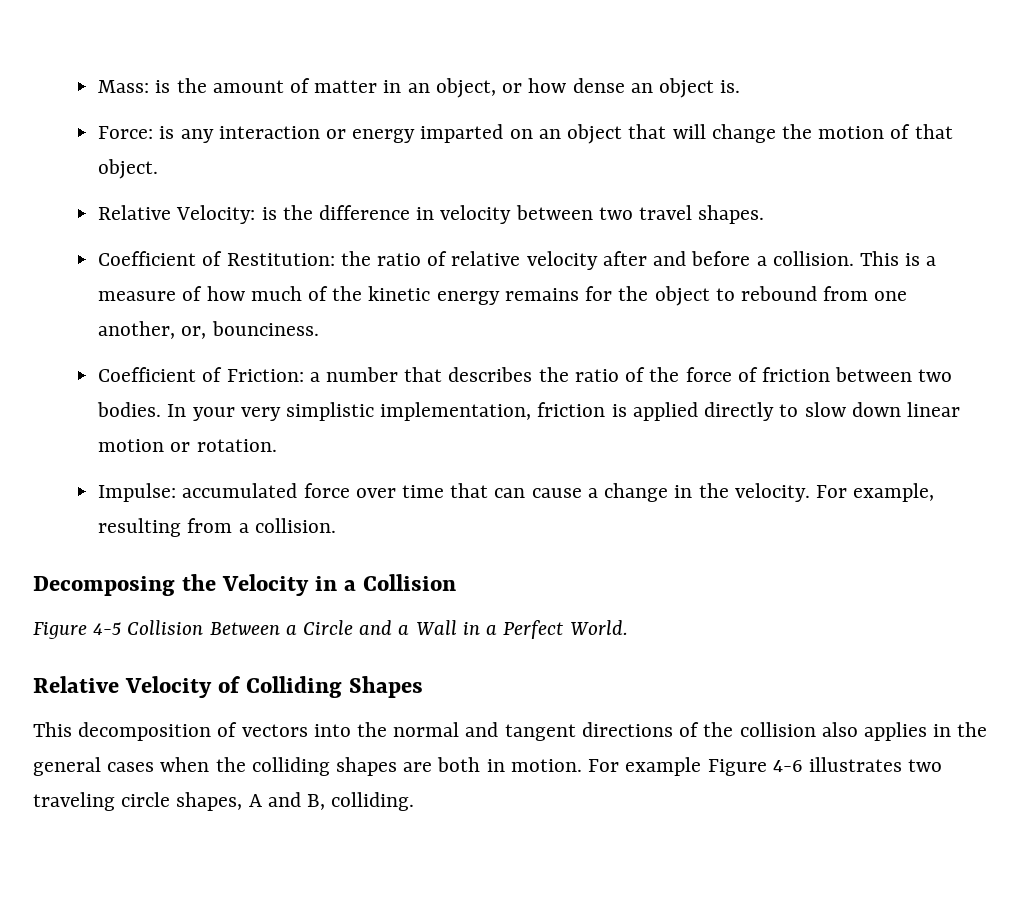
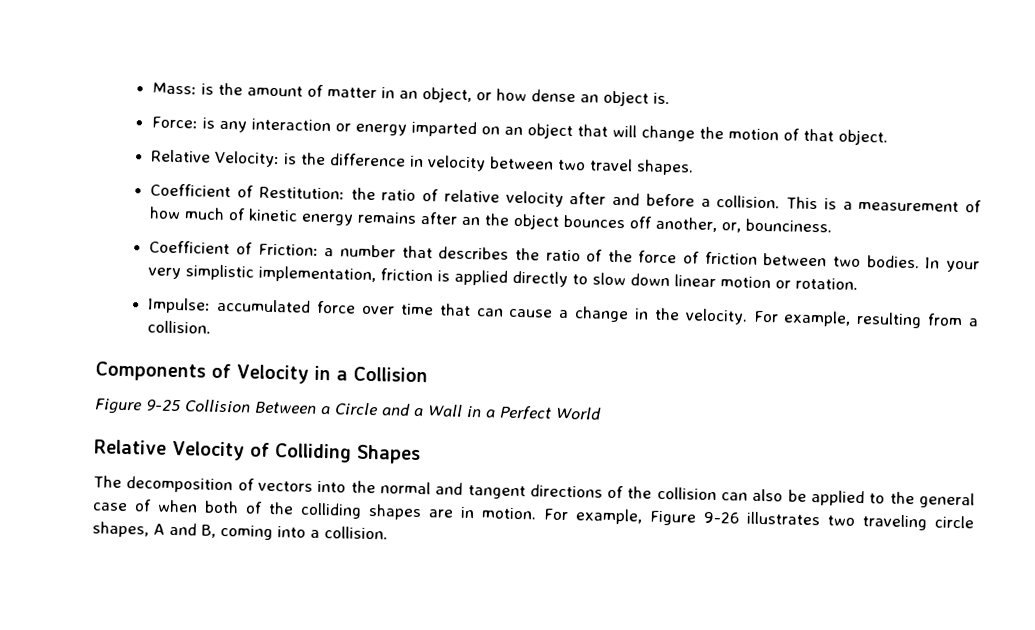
- This is a measure of how much of the kinetic energy remains for the object to rebound from one another, or, bounciness.
+ This is a measurement of how much of kinetic energy remains after an the object bounces off another, or, bounciness.
- Decomposing the Velocity in a Collision
+ Components of Velocity in a Collision
- Figure 4-5 Collision Between a Circle and a Wall in a Perfect World.
+ Figure 9-25 Collision Between a Circle and a Wall in a Perfect World
- This decomposition of vectors into the normal and tangent directions of the collision also applies in the general cases when the colliding shapes are both in motion.
+ The decomposition of vectors into the normal and tangent directions of the collision can also be applied to the general case of when both of the colliding shapes are in motion.
- For example Figure 4-6 illustrates two traveling circle shapes, A and B, colliding.
+ For example, Figure 9-26 illustrates two traveling circle shapes, A and B, coming into a collision.

